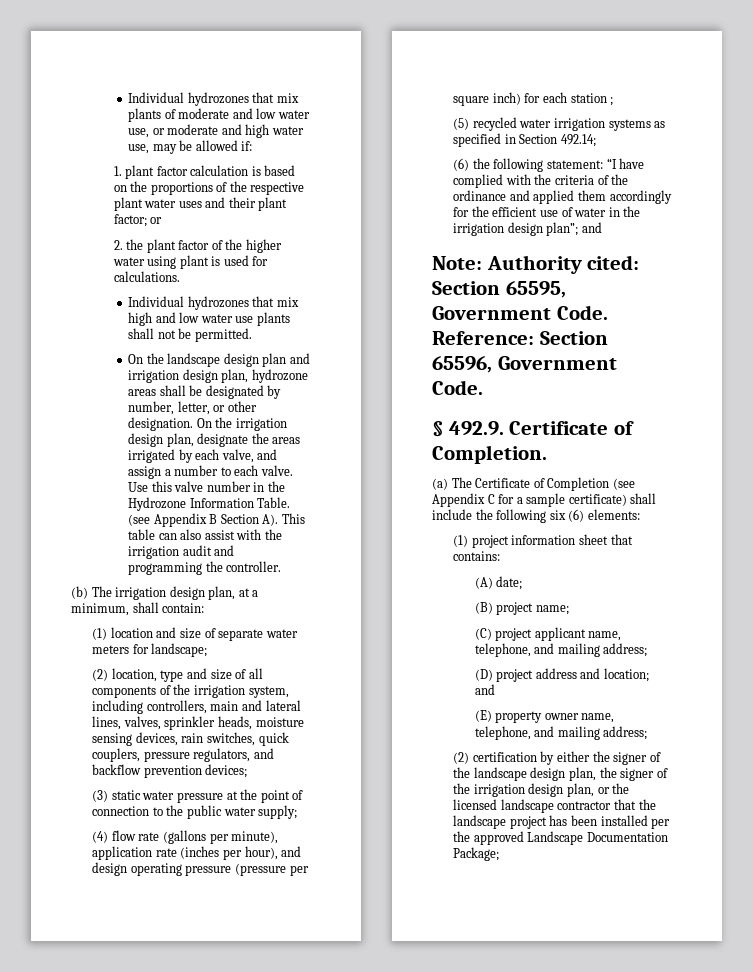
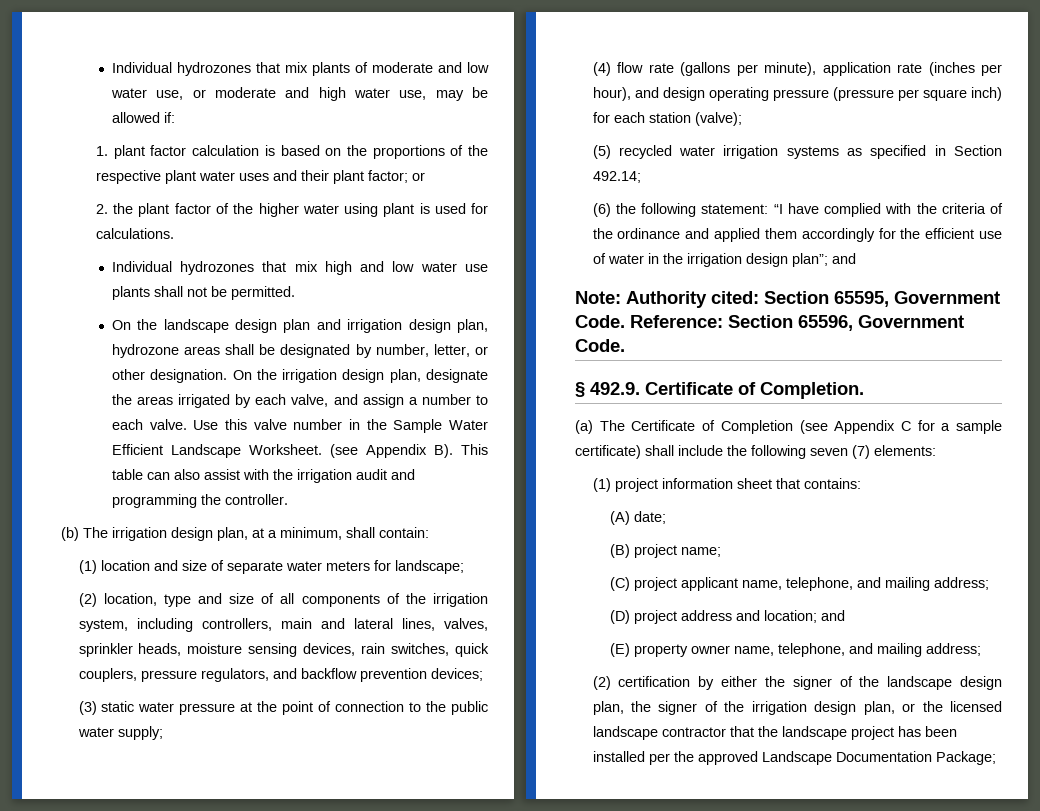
- Use this valve number in the Hydrozone Information Table. (see Appendix B Section A). This table can also assist with the irrigation audit and programming the controller.
+ Use this valve number in the Sample Water Efficient Landscape Worksheet. (see Appendix B). This table can also assist with the irrigation audit and programming the controller.
- (4) flow rate (gallons per minute), application rate (inches per hour), and design operating pressure (pressure per square inch) for each station ;
+ (4) flow rate (gallons per minute), application rate (inches per hour), and design operating pressure (pressure per square inch) for each station (valve);
- (a) The Certificate of Completion (see Appendix C for a sample certificate) shall include the following six (6) elements:
+ (a) The Certificate of Completion (see Appendix C for a sample certificate) shall include the following seven (7) elements:

